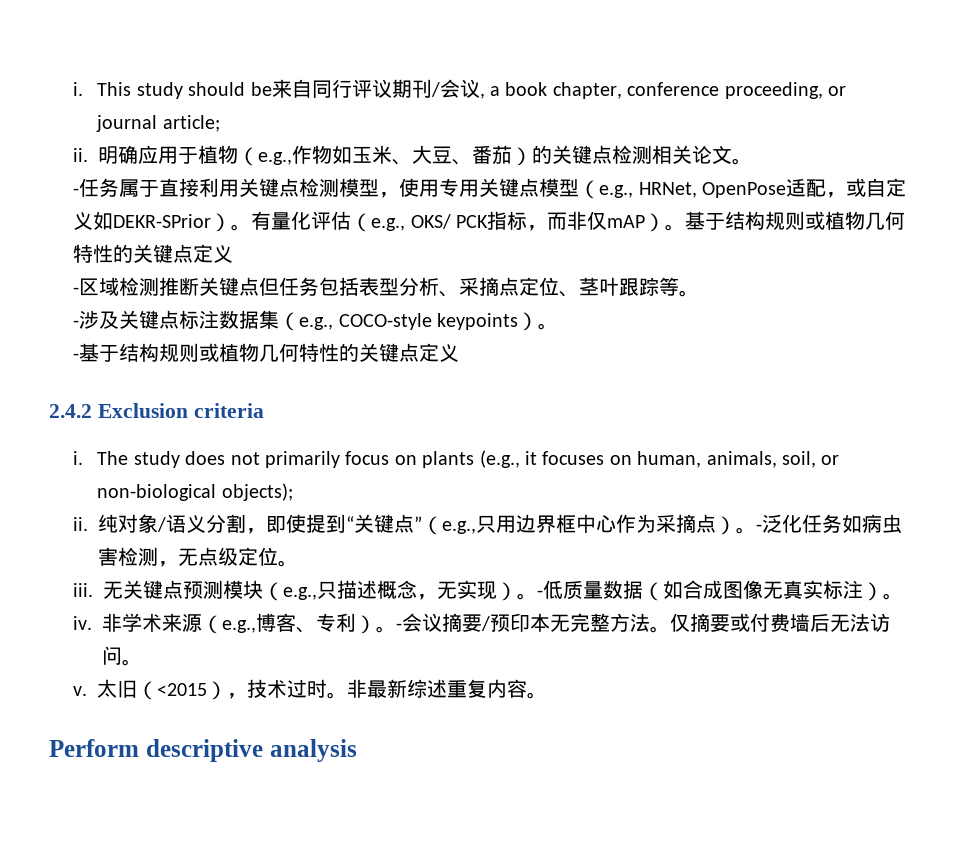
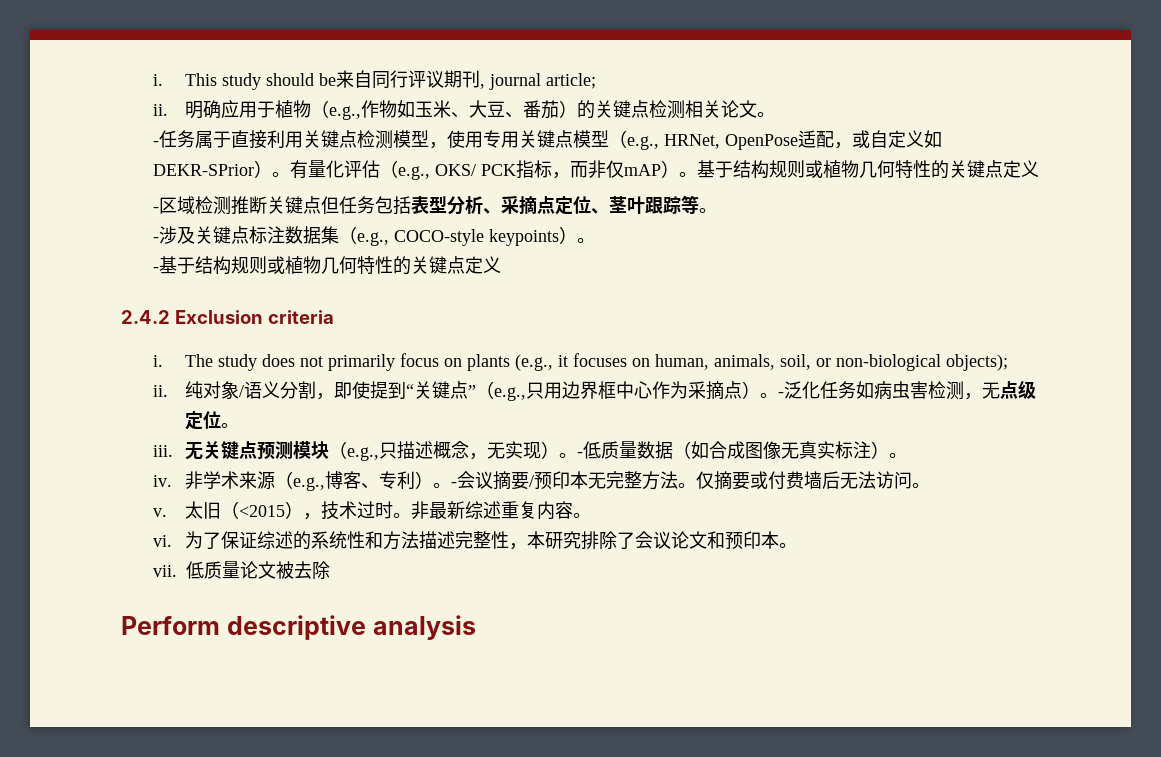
- This study should be来自同行评议期刊/会议, a book chapter, conference proceeding, or journal article;
+ This study should be来自同行评议期刊, journal article;
+ vi.为了保证综述的系统性和方法描述完整性，本研究排除了会议论文和预印本。
+ vii.低质量论文被去除

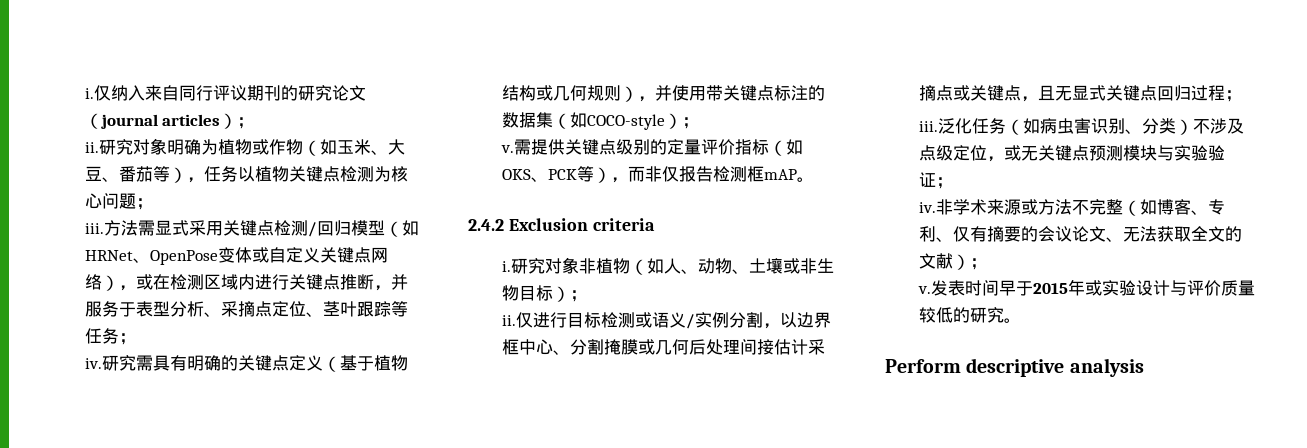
- i. This study should be来自同行评议期刊, journal article;
- ii.明确应用于植物（e.g.,作物如玉米、大豆、番茄）的关键点检测相关论文。
- -任务属于直接利用关键点检测模型，使用专用关键点模型（e.g., HRNet, OpenPose适配，或自定义如DEKR-SPrior）。有量化评估（e.g., OKS/ PCK指标，而非仅mAP）。基于结构规则或植物几何特性的关键点定义
- -区域检测推断关键点但任务包括表型分析、采摘点定位、茎叶跟踪等。
- -涉及关键点标注数据集（e.g., COCO-style keypoints）。
- -基于结构规则或植物几何特性的关键点定义
+ i.仅纳入来自同行评议期刊的研究论文（journal articles）；
+ ii.研究对象明确为植物或作物（如玉米、大豆、番茄等），任务以植物关键点检测为核心问题；
+ iii.方法需显式采用关键点检测/回归模型（如HRNet、OpenPose变体或自定义关键点网络），或在检测区域内进行关键点推断，并服务于表型分析、采摘点定位、茎叶跟踪等任务；
+ iv.研究需具有明确的关键点定义（基于植物结构或几何规则），并使用带关键点标注的数据集（如COCO-style）；
+ v.需提供关键点级别的定量评价指标（如OKS、PCK等），而非仅报告检测框mAP。
  2.4.2 Exclusion criteria
- i. The study does not primarily focus on plants (e.g., it focuses on human, animals, soil, or non-biological objects);
- ii.纯对象/语义分割，即使提到“关键点”（e.g.,只用边界框中心作为采摘点）。-泛化任务如病虫害检测，无点级定位。
- iii.无关键点预测模块（e.g.,只描述概念，无实现）。-低质量数据（如合成图像无真实标注）。
- iv.非学术来源（e.g.,博客、专利）。-会议摘要/预印本无完整方法。仅摘要或付费墙后无法访问。
- v.太旧（<2015），技术过时。非最新综述重复内容。
- vi.为了保证综述的系统性和方法描述完整性，本研究排除了会议论文和预印本。
- vii.低质量论文被去除
+ i.研究对象非植物（如人、动物、土壤或非生物目标）；
+ ii.仅进行目标检测或语义/实例分割，以边界框中心、分割掩膜或几何后处理间接估计采摘点或关键点，且无显式关键点回归过程；
+ iii.泛化任务（如病虫害识别、分类）不涉及点级定位，或无关键点预测模块与实验验证；
+ iv.非学术来源或方法不完整（如博客、专利、仅有摘要的会议论文、无法获取全文的文献）；
+ v.发表时间早于2015年或实验设计与评价质量较低的研究。

